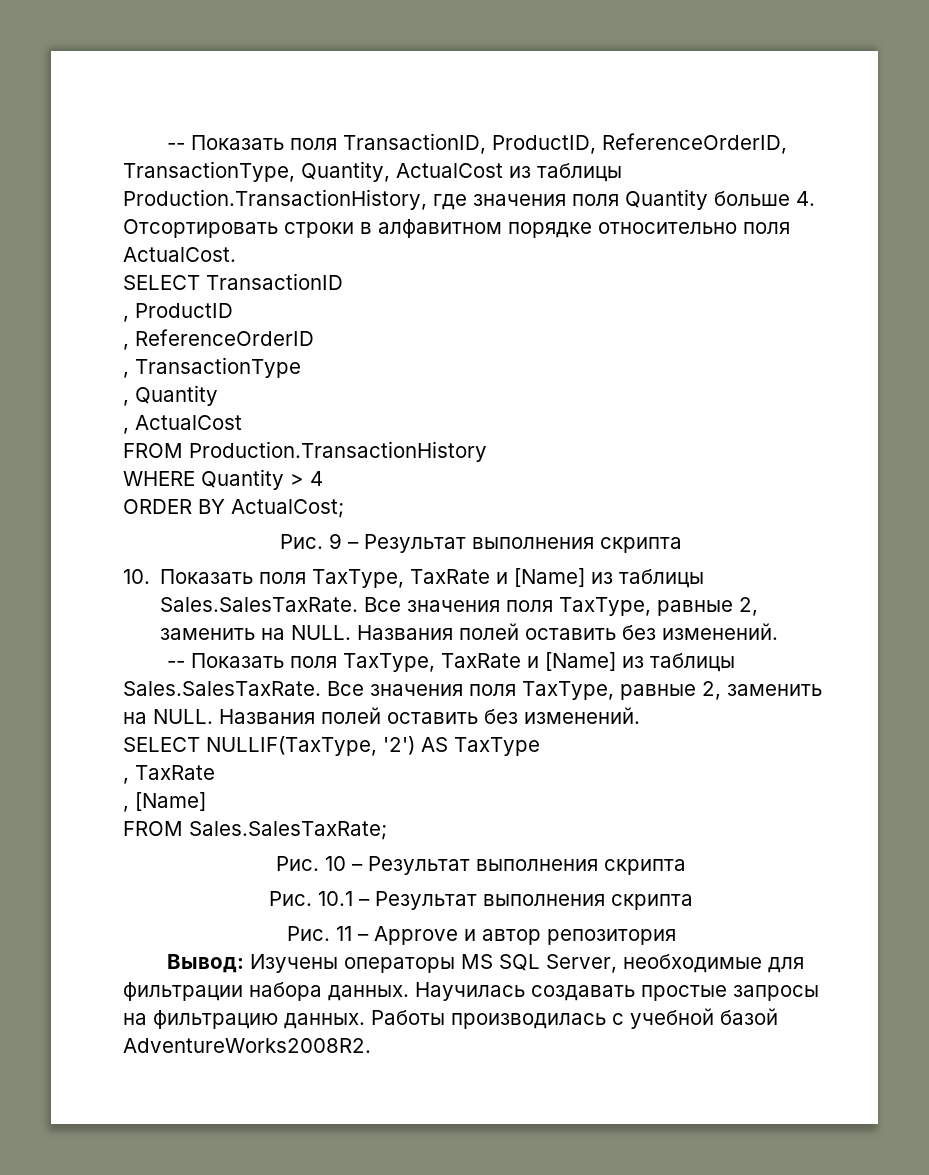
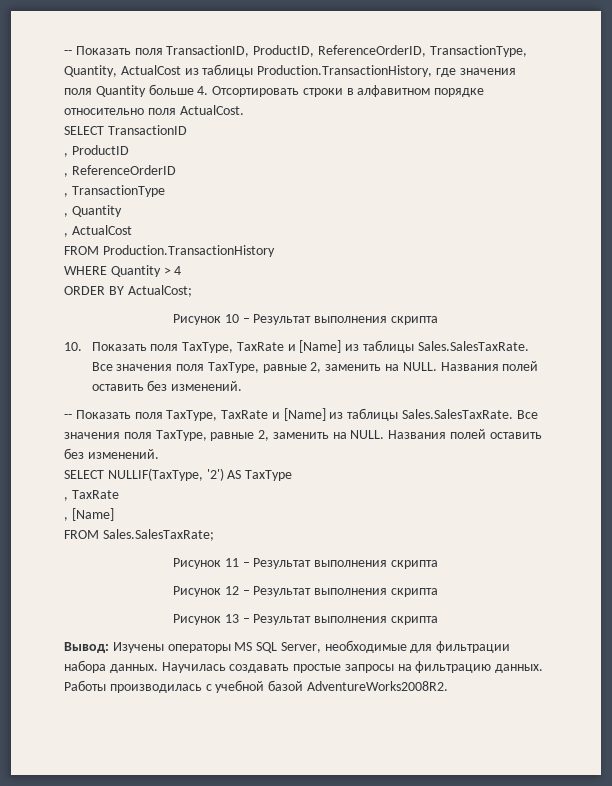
- Рис. 9 – Результат выполнения скрипта
+ Рисунок 10 – Результат выполнения скрипта
- Рис. 10 – Результат выполнения скрипта
- Рис. 10.1 – Результат выполнения скрипта
- Рис. 11 – Approve и автор репозитория
+ Рисунок 11 – Результат выполнения скрипта
+ Рисунок 12 – Результат выполнения скрипта
+ Рисунок 13 – Результат выполнения скрипта

